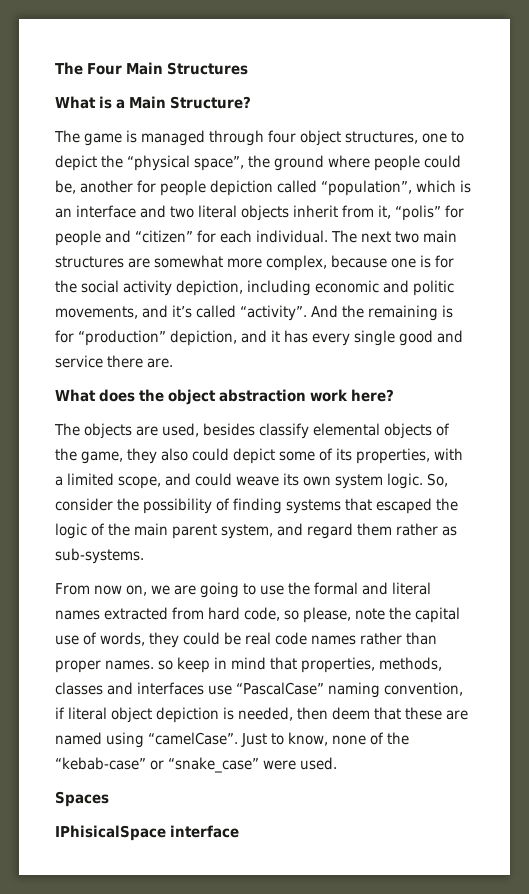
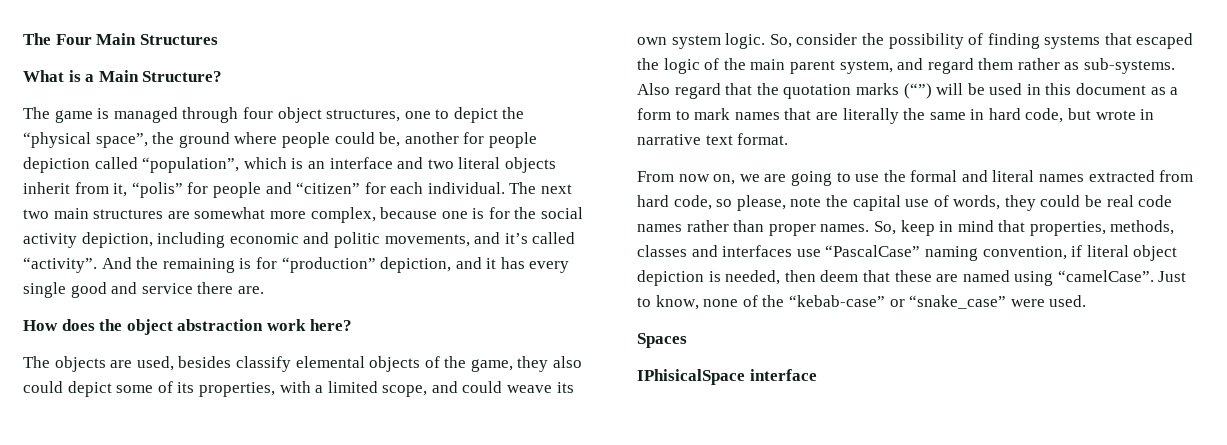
- What does the object abstraction work here?
+ How does the object abstraction work here?
+ Also regard that the quotation marks (“”) will be used in this document as a form to mark names that are literally the same in hard code, but wrote in narrative text format.
- From now on, we are going to use the formal and literal names extracted from hard code, so please, note the capital use of words, they could be real code names rather than proper names. so keep in mind that properties, methods, classes and interfaces use “PascalCase” naming convention, if literal object depiction is needed, then deem that these are named using “camelCase”.
+ From now on, we are going to use the formal and literal names extracted from hard code, so please, note the capital use of words, they could be real code names rather than proper names. So, keep in mind that properties, methods, classes and interfaces use “PascalCase” naming convention, if literal object depiction is needed, then deem that these are named using “camelCase”.

